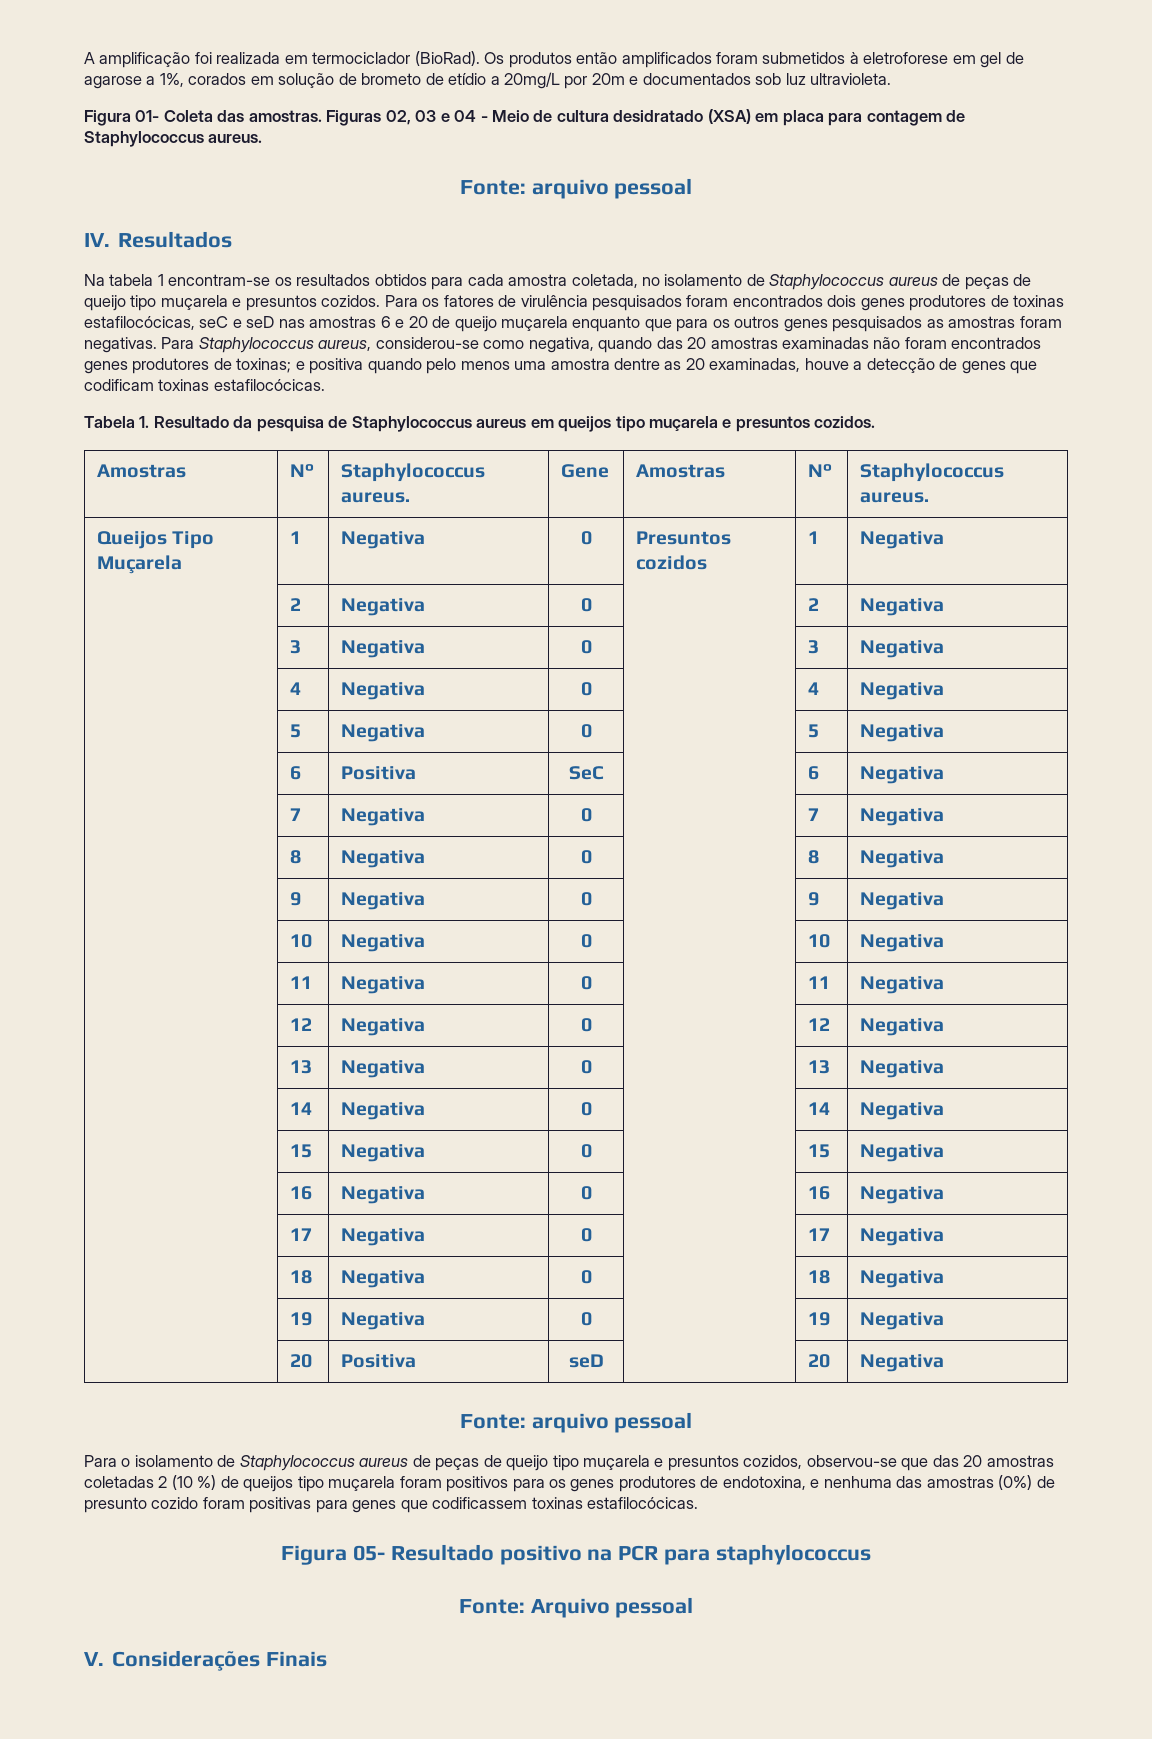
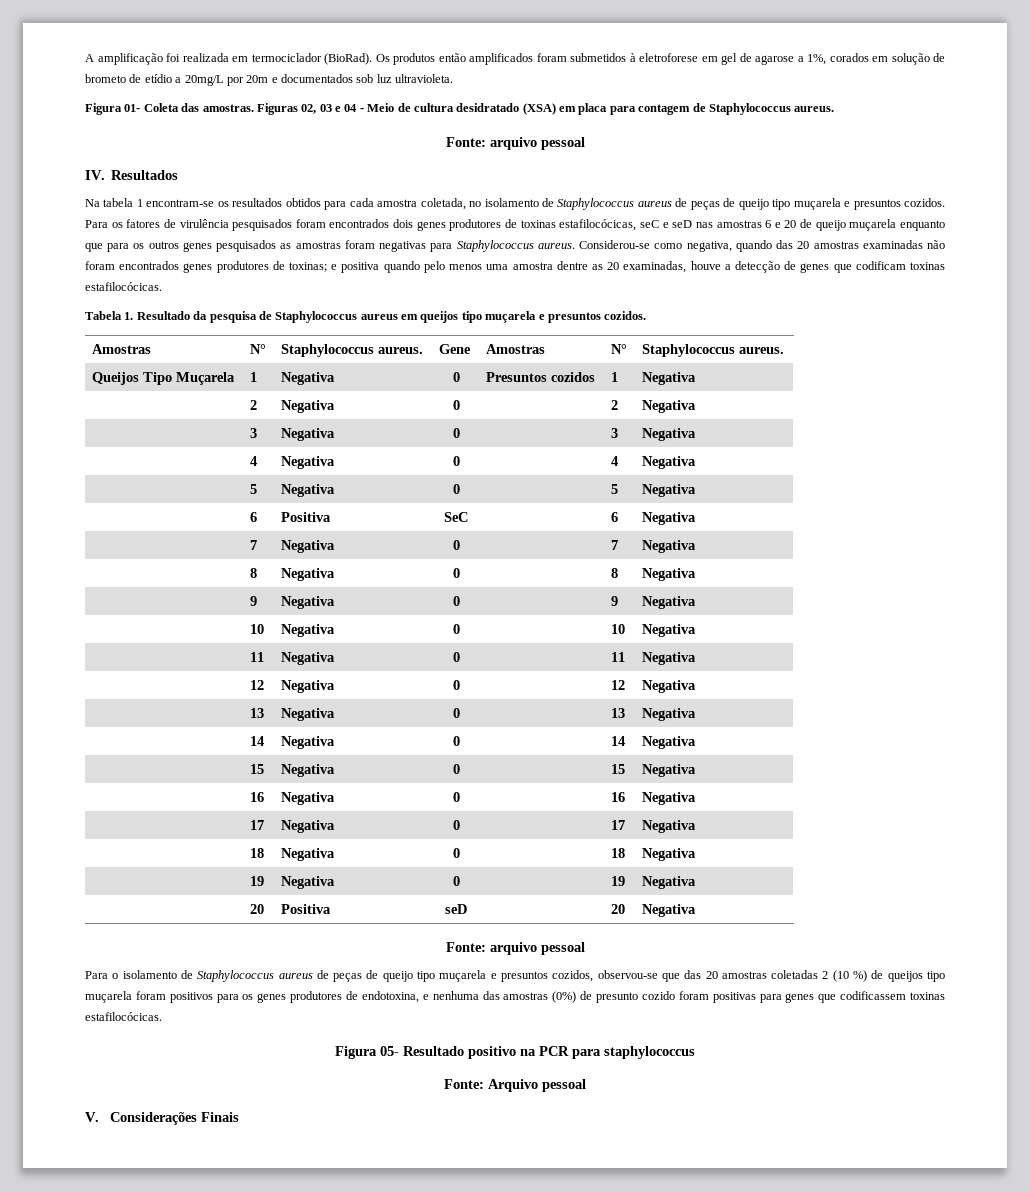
- Para os fatores de virulência pesquisados foram encontrados dois genes produtores de toxinas estafilocócicas, seC e seD nas amostras 6 e 20 de queijo muçarela enquanto que para os outros genes pesquisados as amostras foram negativas. Para Staphylococcus aureus, considerou-se como negativa, quando das 20 amostras examinadas não foram encontrados genes produtores de toxinas;
+ Para os fatores de virulência pesquisados foram encontrados dois genes produtores de toxinas estafilocócicas, seC e seD nas amostras 6 e 20 de queijo muçarela enquanto que para os outros genes pesquisados as amostras foram negativas para Staphylococcus aureus. Considerou-se como negativa, quando das 20 amostras examinadas não foram encontrados genes produtores de toxinas;

